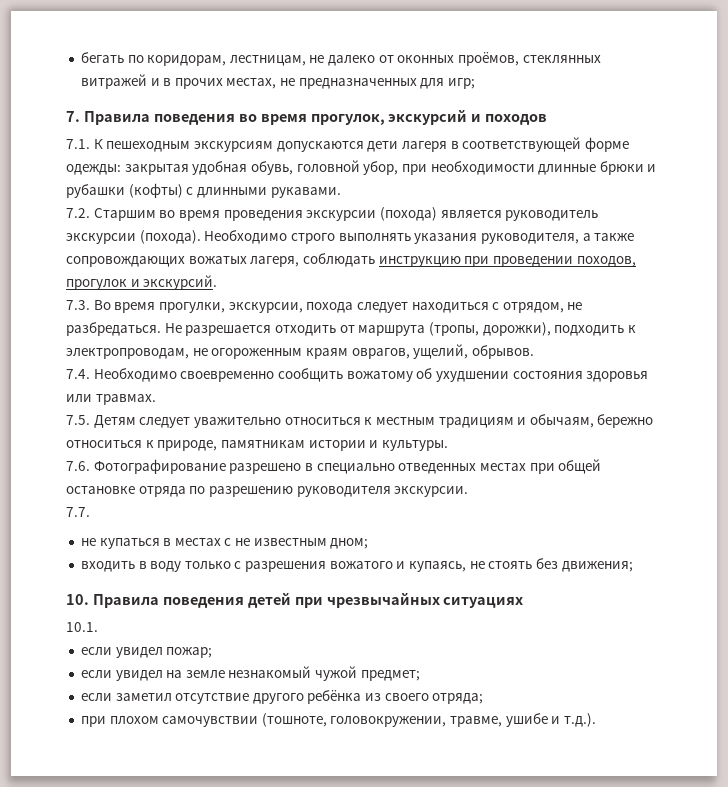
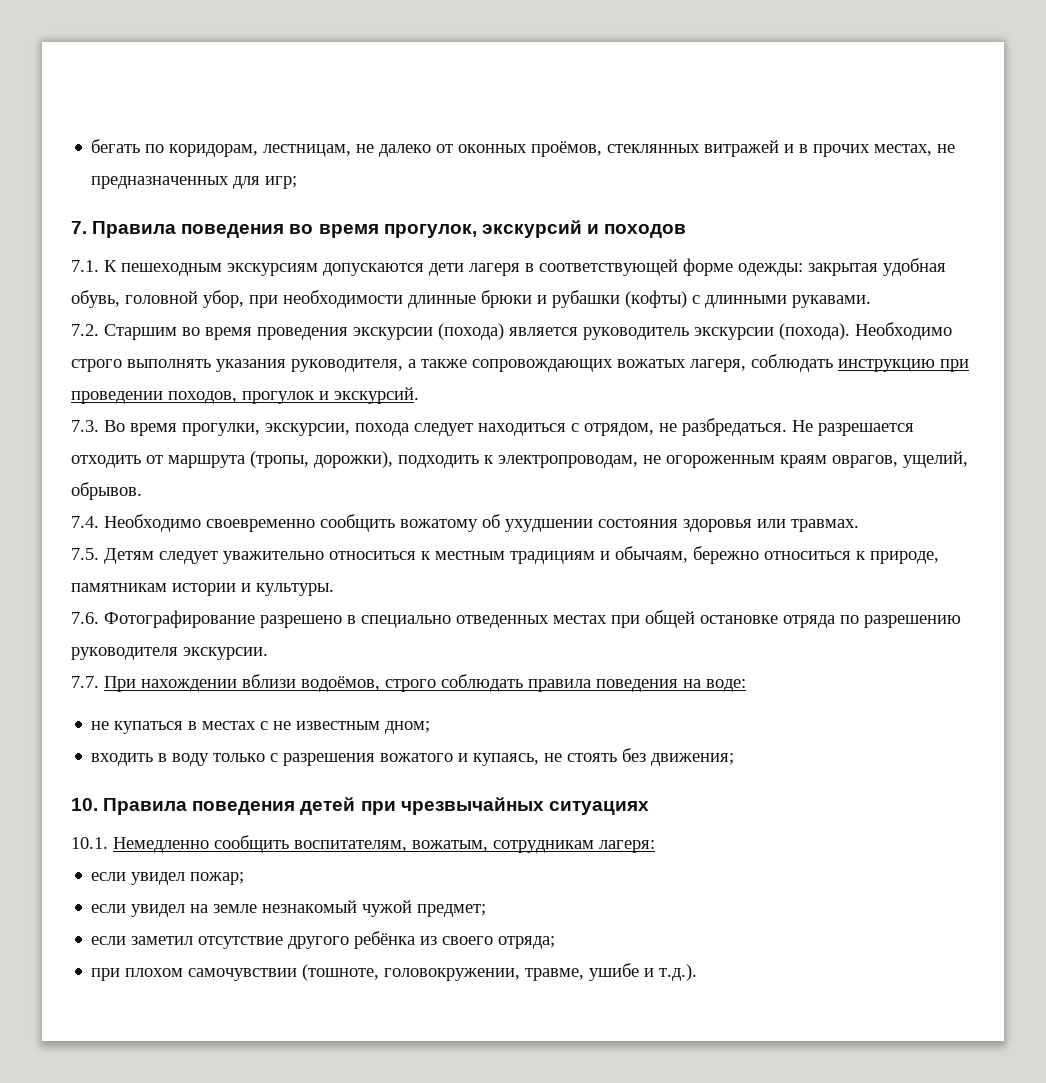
- 7.7.
+ 7.7. При нахождении вблизи водоёмов, строго соблюдать правила поведения на воде:
- 10.1.
+ 10.1. Немедленно сообщить воспитателям, вожатым, сотрудникам лагеря:

